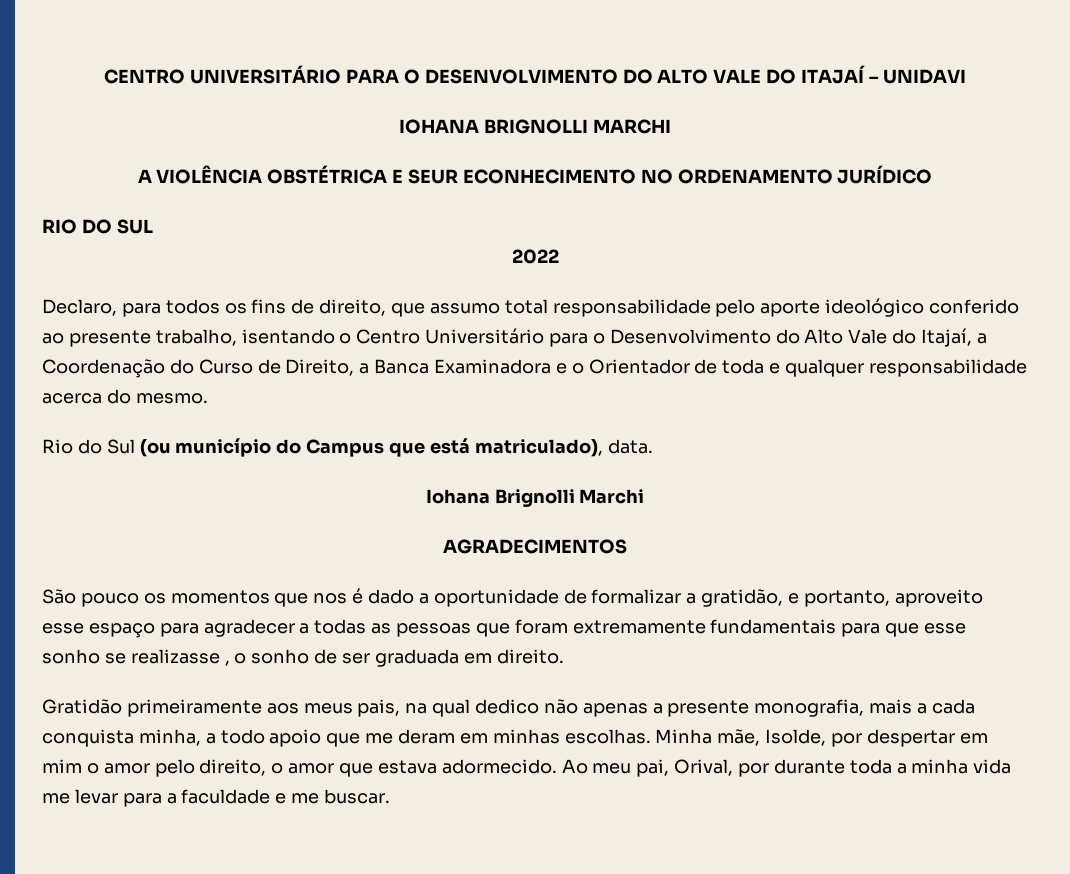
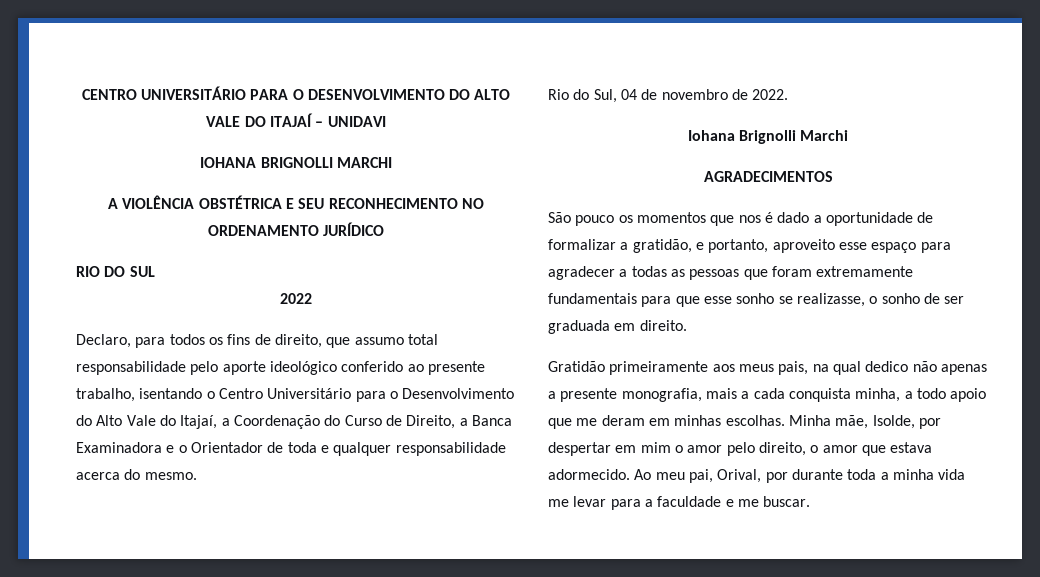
- A VIOLÊNCIA OBSTÉTRICA E SEUR ECONHECIMENTO NO ORDENAMENTO JURÍDICO
+ A VIOLÊNCIA OBSTÉTRICA E SEU RECONHECIMENTO NO ORDENAMENTO JURÍDICO
- Rio do Sul (ou município do Campus que está matriculado), data.
+ Rio do Sul, 04 de novembro de 2022.
- São pouco os momentos que nos é dado a oportunidade de formalizar a gratidão, e portanto, aproveito esse espaço para agradecer a todas as pessoas que foram extremamente fundamentais para que esse sonho se realizasse , o sonho de ser graduada em direito.
+ São pouco os momentos que nos é dado a oportunidade de formalizar a gratidão, e portanto, aproveito esse espaço para agradecer a todas as pessoas que foram extremamente fundamentais para que esse sonho se realizasse, o sonho de ser graduada em direito.

